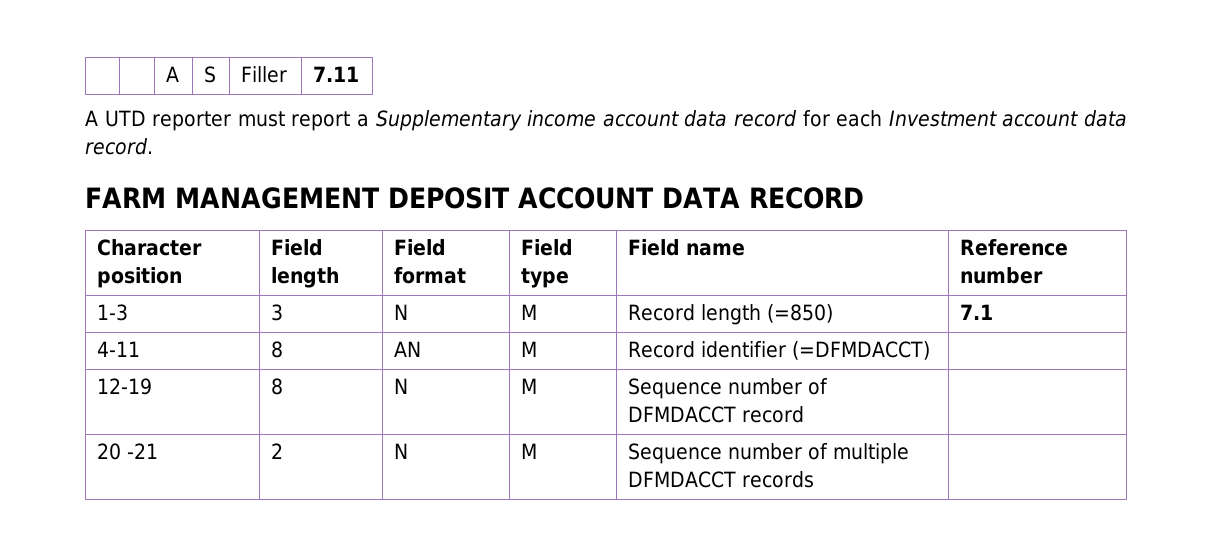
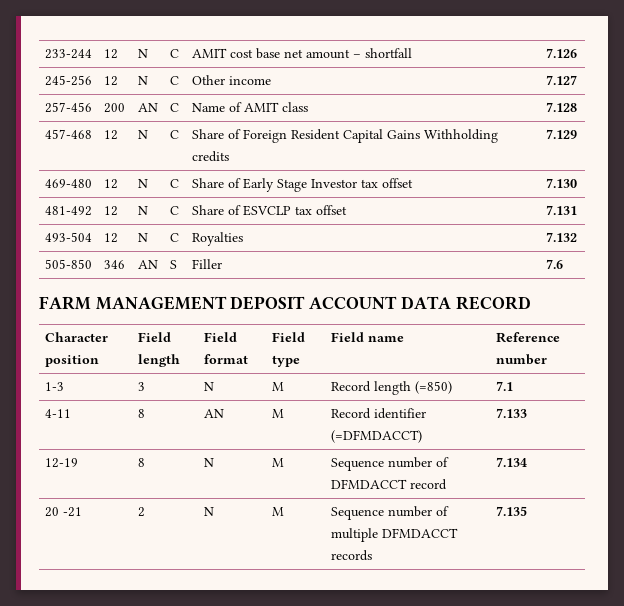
- | | A | S | Filler | 7.11
- A UTD reporter must report a Supplementary income account data record for each Investment account data record.
+ 233-244 | 12 | N | C | AMIT cost base net amount – shortfall | 7.126
+ 245-256 | 12 | N | C | Other income | 7.127
+ 257-456 | 200 | AN | C | Name of AMIT class | 7.128
+ 457-468 | 12 | N | C | Share of Foreign Resident Capital Gains Withholding credits | 7.129
+ 469-480 | 12 | N | C | Share of Early Stage Investor tax offset | 7.130
+ 481-492 | 12 | N | C | Share of ESVCLP tax offset | 7.131
+ 493-504 | 12 | N | C | Royalties | 7.132
+ 505-850 | 346 | AN | S | Filler | 7.6
- 4-11 | 8 | AN | M | Record identifier (=DFMDACCT) |
+ 4-11 | 8 | AN | M | Record identifier (=DFMDACCT) | 7.133
- 12-19 | 8 | N | M | Sequence number of DFMDACCT record |
+ 12-19 | 8 | N | M | Sequence number of DFMDACCT record | 7.134
- 20 -21 | 2 | N | M | Sequence number of multiple DFMDACCT records |
+ 20 -21 | 2 | N | M | Sequence number of multiple DFMDACCT records | 7.135

